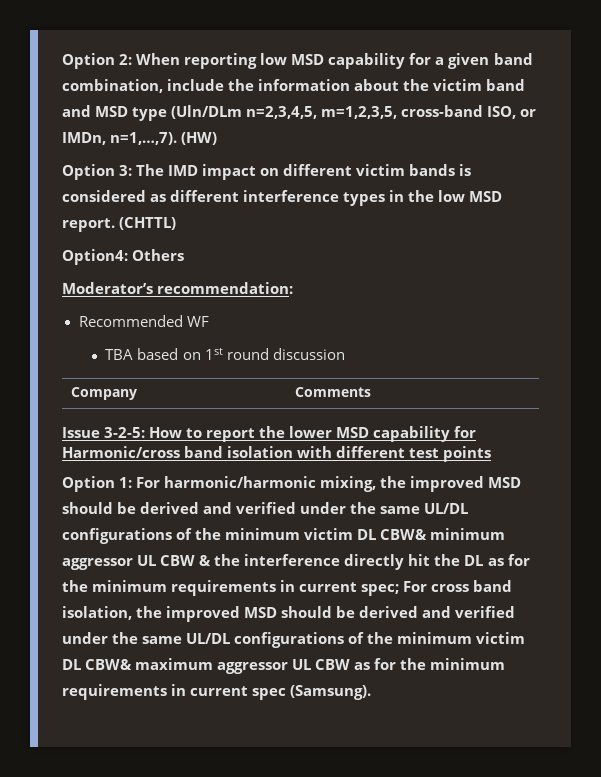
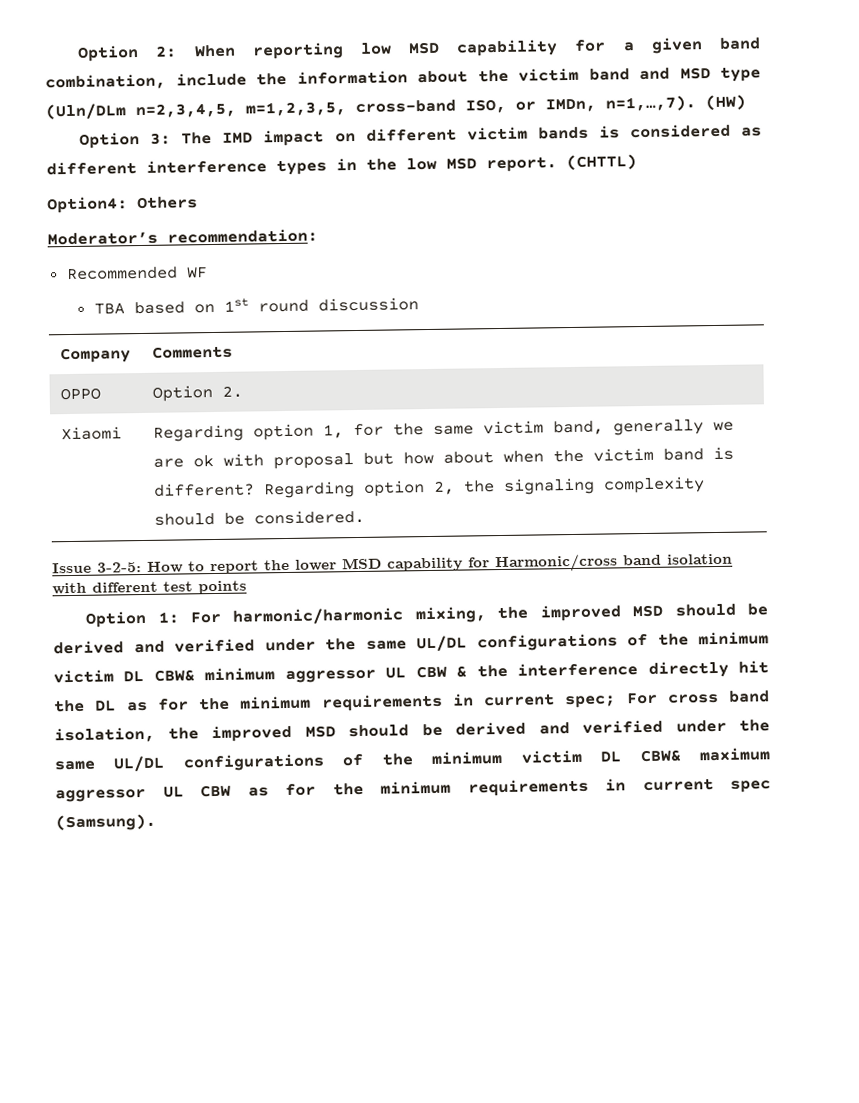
+ OPPO | Option 2.
+ Xiaomi | Regarding option 1, for the same victim band, generally we are ok with proposal but how about when the victim band is different? Regarding option 2, the signaling complexity should be considered.

